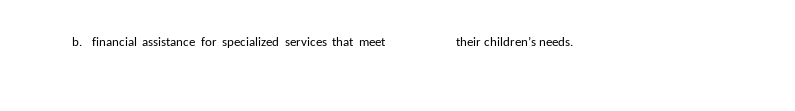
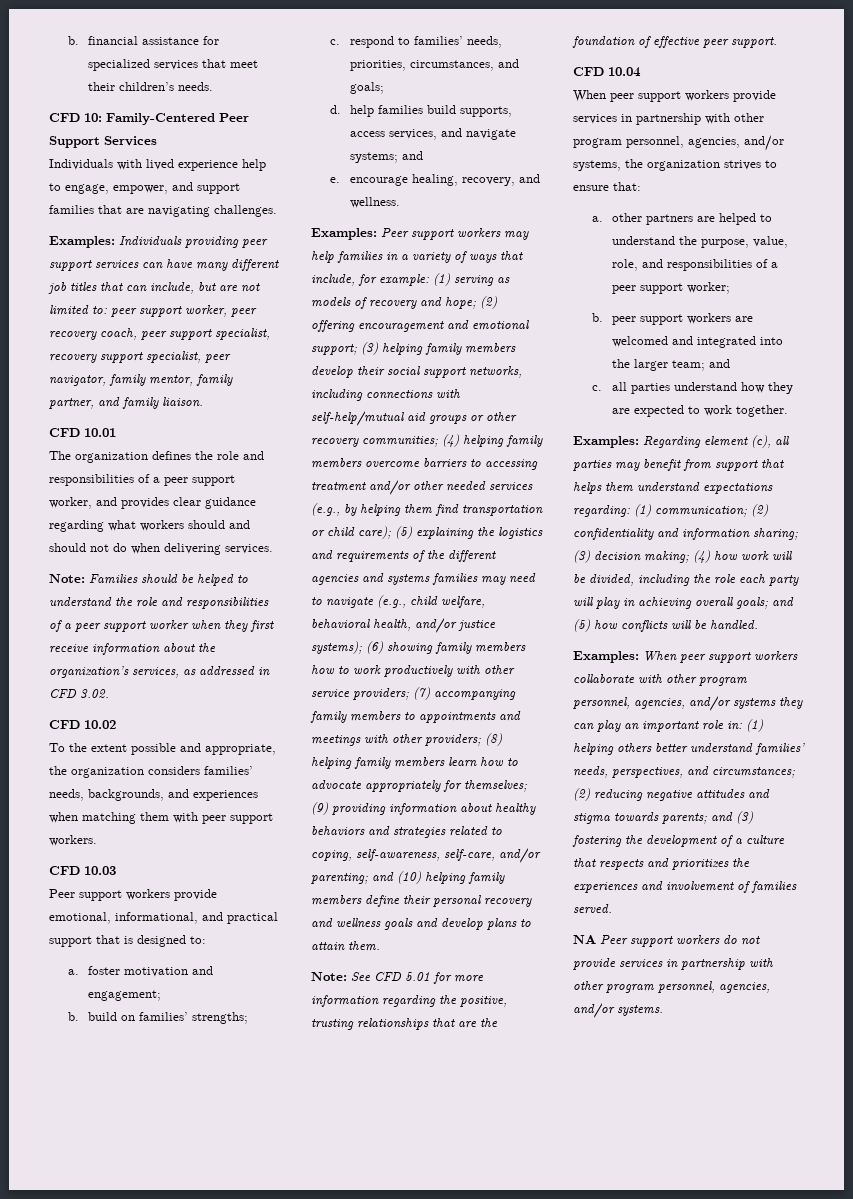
+ CFD 10: Family-Centered Peer Support Services
+ Individuals with lived experience help to engage, empower, and support families that are navigating challenges.
+ Examples: Individuals providing peer support services can have many different job titles that can include, but are not limited to: peer support worker, peer recovery coach, peer support specialist, recovery support specialist, peer navigator, family mentor, family partner, and family liaison.
+ CFD 10.01
+ The organization defines the role and responsibilities of a peer support worker, and provides clear guidance regarding what workers should and should not do when delivering services.
+ Note: Families should be helped to understand the role and responsibilities of a peer support worker when they first receive information about the organization’s services, as addressed in CFD 3.02.
+ CFD 10.02
+ To the extent possible and appropriate, the organization considers families’ needs, backgrounds, and experiences when matching them with peer support workers.
+ CFD 10.03
+ Peer support workers provide emotional, informational, and practical support that is designed to:
+ a. foster motivation and engagement;
+ b. build on families’ strengths;
+ c. respond to families’ needs, priorities, circumstances, and goals;
+ d. help families build supports, access services, and navigate systems; and
+ e. encourage healing, recovery, and wellness.
+ Examples: Peer support workers may help families in a variety of ways that include, for example: (1) serving as models of recovery and hope; (2) offering encouragement and emotional support; (3) helping family members develop their social support networks, including connections with self-help/mutual aid groups or other recovery communities; (4) helping family members overcome barriers to accessing treatment and/or other needed services (e.g., by helping them find transportation or child care); (5) explaining the logistics and requirements of the different agencies and systems families may need to navigate (e.g., child welfare, behavioral health, and/or justice systems); (6) showing family members how to work productively with other service providers; (7) accompanying family members to appointments and meetings with other providers; (8) helping family members learn how to advocate appropriately for themselves; (9) providing information about healthy behaviors and strategies related to coping, self-awareness, self-care, and/or parenting; and (10) helping family members define their personal recovery and wellness goals and develop plans to attain them.
+ Note: See CFD 5.01 for more information regarding the positive, trusting relationships that are the foundation of effective peer support.
+ CFD 10.04
+ When peer support workers provide services in partnership with other program personnel, agencies, and/or systems, the organization strives to ensure that:
+ a. other partners are helped to understand the purpose, value, role, and responsibilities of a peer support worker;
+ b. peer support workers are welcomed and integrated into the larger team; and
+ c. all parties understand how they are expected to work together.
+ Examples: Regarding element (c), all parties may benefit from support that helps them understand expectations regarding: (1) communication; (2) confidentiality and information sharing; (3) decision making; (4) how work will be divided, including the role each party will play in achieving overall goals; and (5) how conflicts will be handled.
+ Examples: When peer support workers collaborate with other program personnel, agencies, and/or systems they can play an important role in: (1) helping others better understand families’ needs, perspectives, and circumstances; (2) reducing negative attitudes and stigma towards parents; and (3) fostering the development of a culture that respects and prioritizes the experiences and involvement of families served.
+ NA Peer support workers do not provide services in partnership with other program personnel, agencies, and/or systems.

